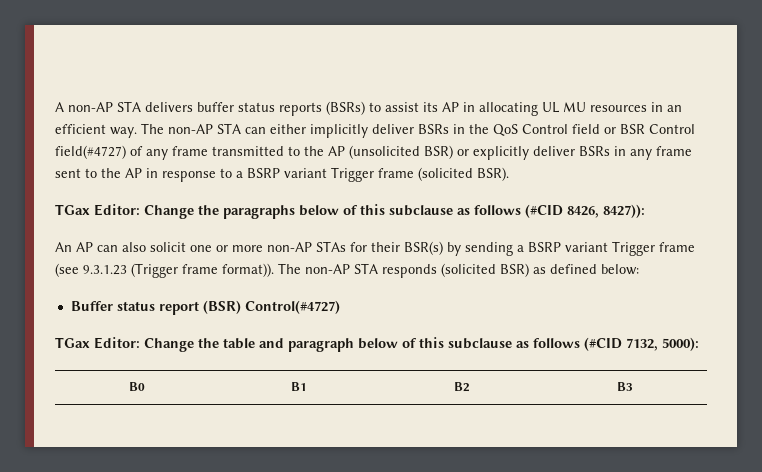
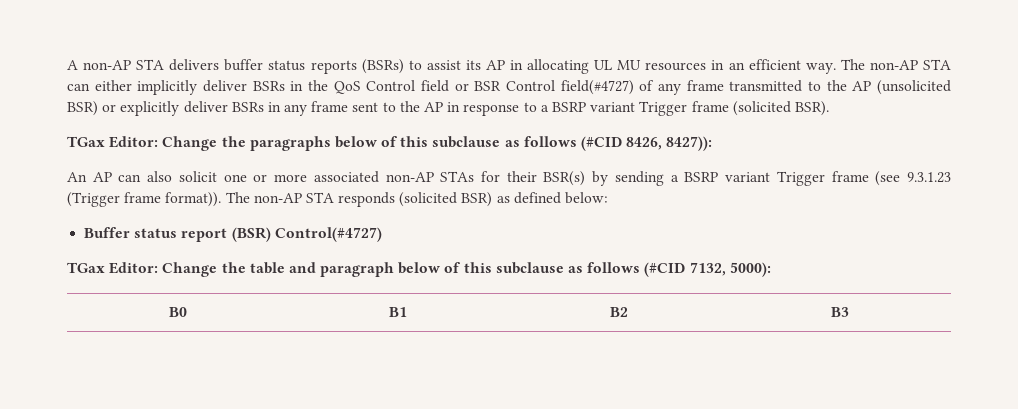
- An AP can also solicit one or more non-AP STAs for their BSR(s) by sending a BSRP variant Trigger frame (see 9.3.1.23 (Trigger frame format)).
+ An AP can also solicit one or more associated non-AP STAs for their BSR(s) by sending a BSRP variant Trigger frame (see 9.3.1.23 (Trigger frame format)).

